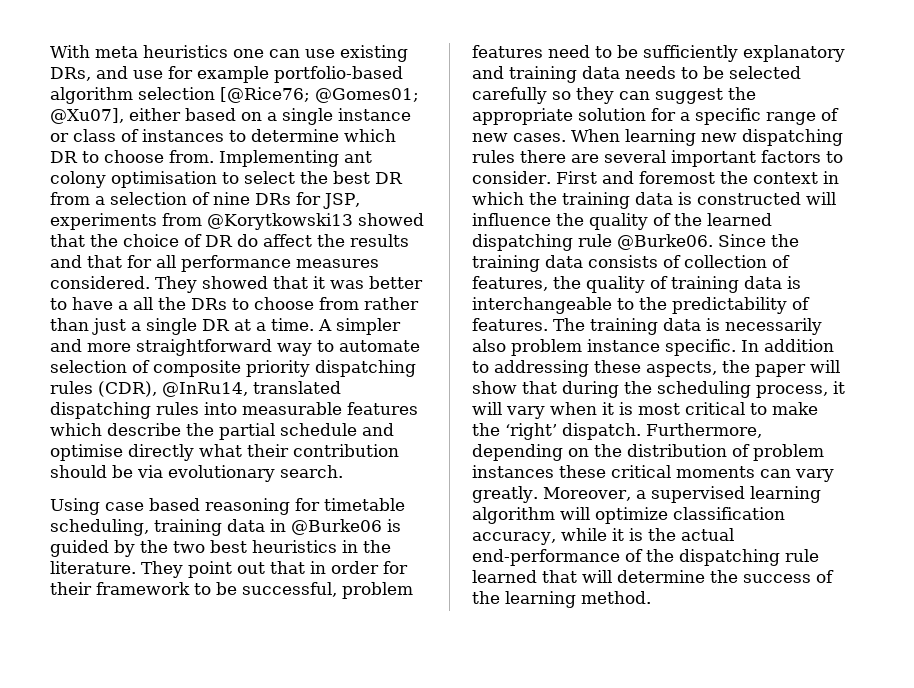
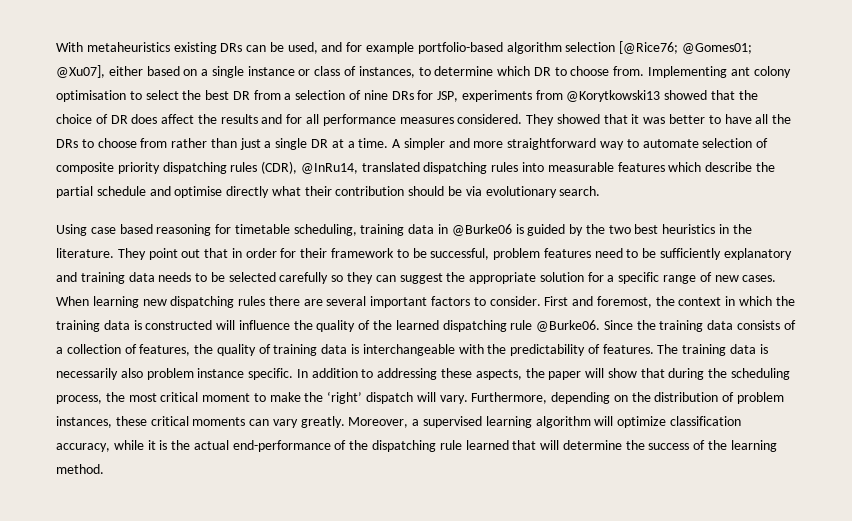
- With meta heuristics one can use existing DRs, and use for example portfolio-based algorithm selection [@Rice76; @Gomes01; @Xu07], either based on a single instance or class of instances to determine which DR to choose from.
+ With metaheuristics existing DRs can be used, and for example portfolio-based algorithm selection [@Rice76; @Gomes01; @Xu07], either based on a single instance or class of instances, to determine which DR to choose from.
- Implementing ant colony optimisation to select the best DR from a selection of nine DRs for JSP, experiments from @Korytkowski13 showed that the choice of DR do affect the results and that for all performance measures considered.
+ Implementing ant colony optimisation to select the best DR from a selection of nine DRs for JSP, experiments from @Korytkowski13 showed that the choice of DR does affect the results and for all performance measures considered.
- They showed that it was better to have a all the DRs to choose from rather than just a single DR at a time.
+ They showed that it was better to have all the DRs to choose from rather than just a single DR at a time.
- First and foremost the context in which the training data is constructed will influence the quality of the learned dispatching rule @Burke06.
+ First and foremost, the context in which the training data is constructed will influence the quality of the learned dispatching rule @Burke06.
- Since the training data consists of collection of features, the quality of training data is interchangeable to the predictability of features.
+ Since the training data consists of a collection of features, the quality of training data is interchangeable with the predictability of features.
- In addition to addressing these aspects, the paper will show that during the scheduling process, it will vary when it is most critical to make the ‘right’ dispatch.
+ In addition to addressing these aspects, the paper will show that during the scheduling process, the most critical moment to make the ‘right’ dispatch will vary.
- Furthermore, depending on the distribution of problem instances these critical moments can vary greatly.
+ Furthermore, depending on the distribution of problem instances, these critical moments can vary greatly.

